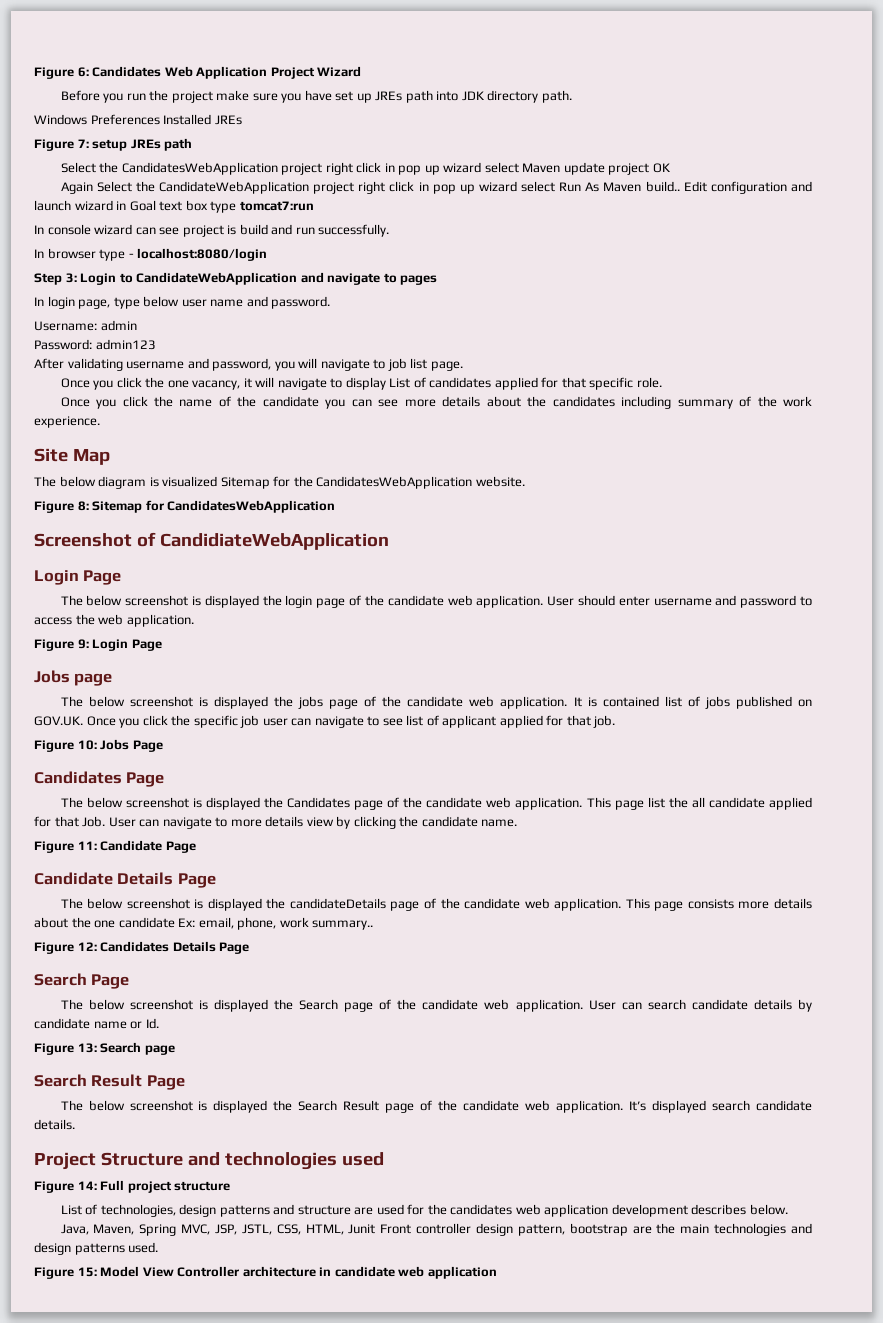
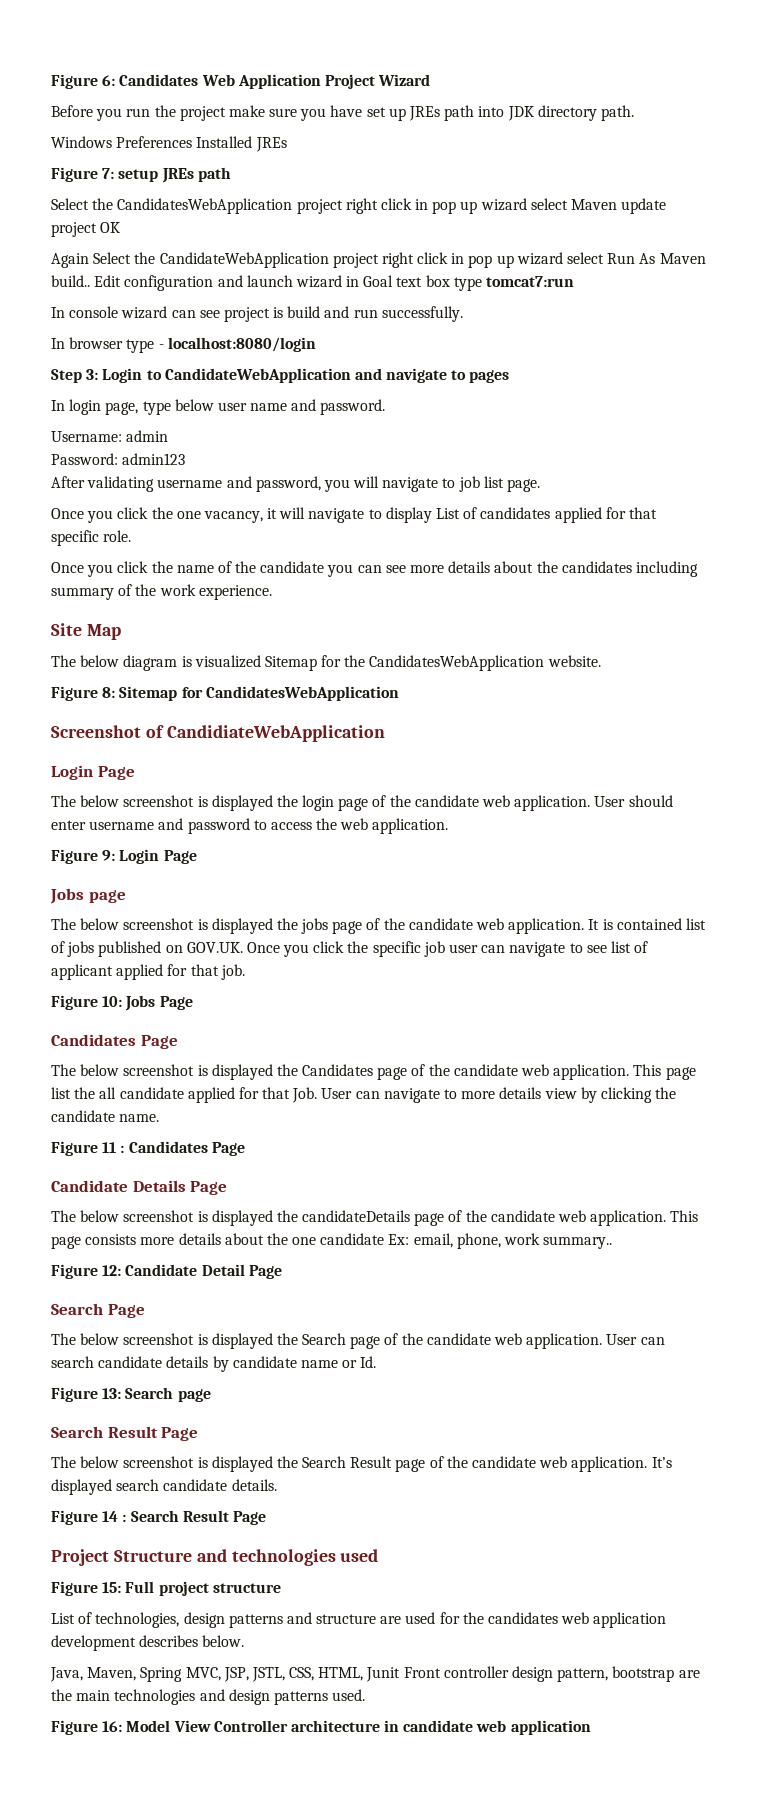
- Figure 11: Candidate Page
+ Figure 11 : Candidates Page
- Figure 12: Candidates Details Page
+ Figure 12: Candidate Detail Page
+ Figure 14 : Search Result Page
- Figure 14: Full project structure
+ Figure 15: Full project structure
- Figure 15: Model View Controller architecture in candidate web application
+ Figure 16: Model View Controller architecture in candidate web application

